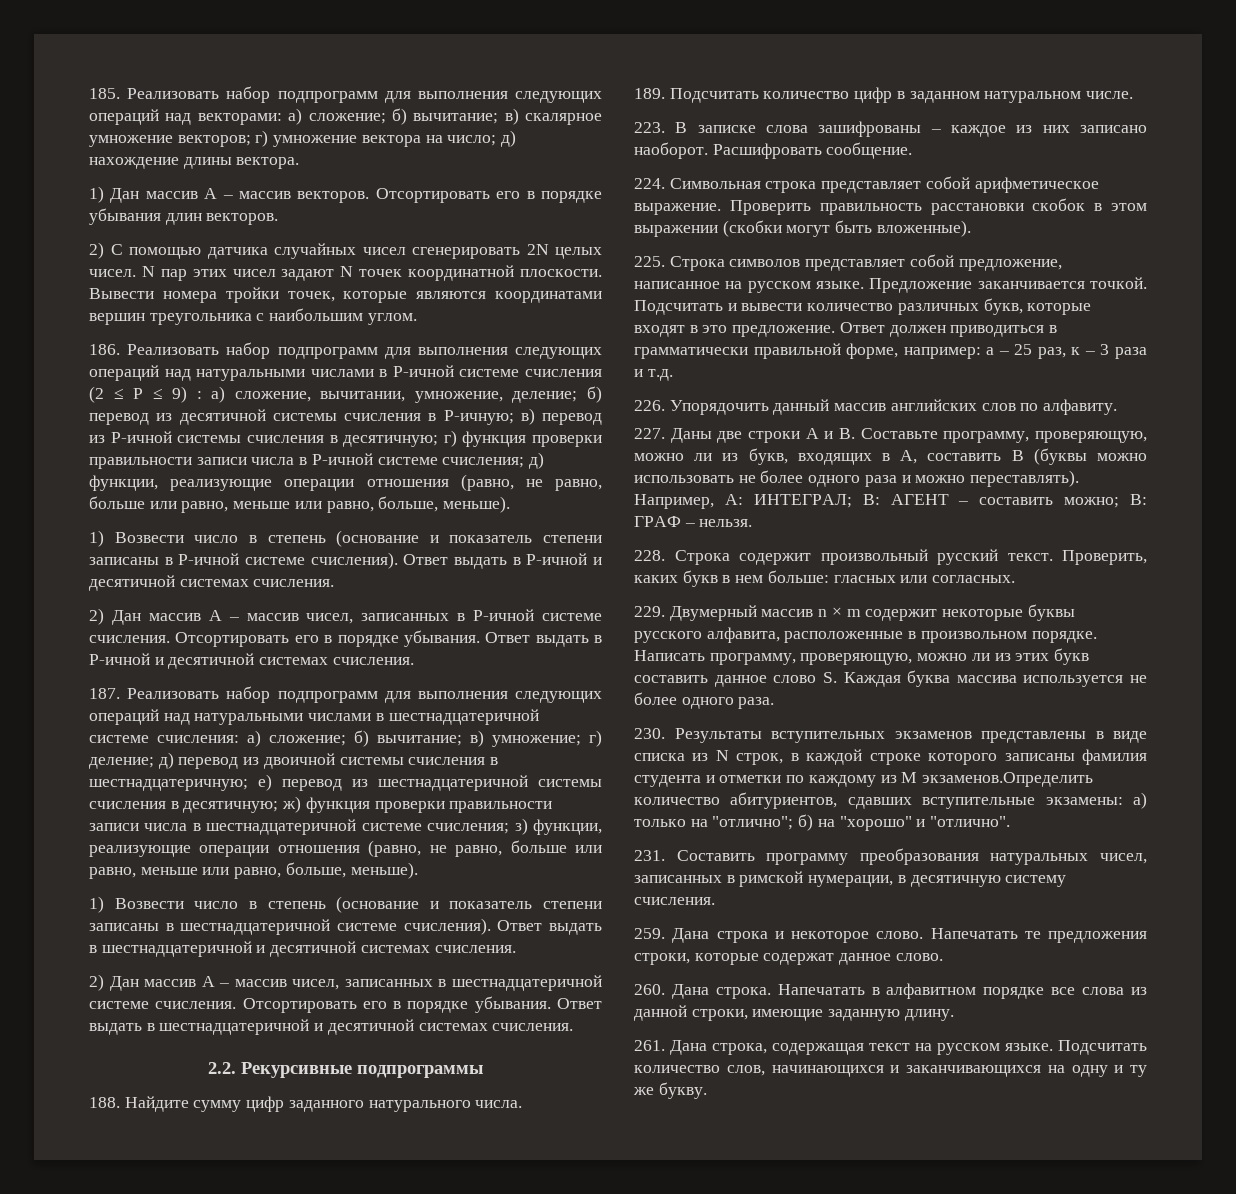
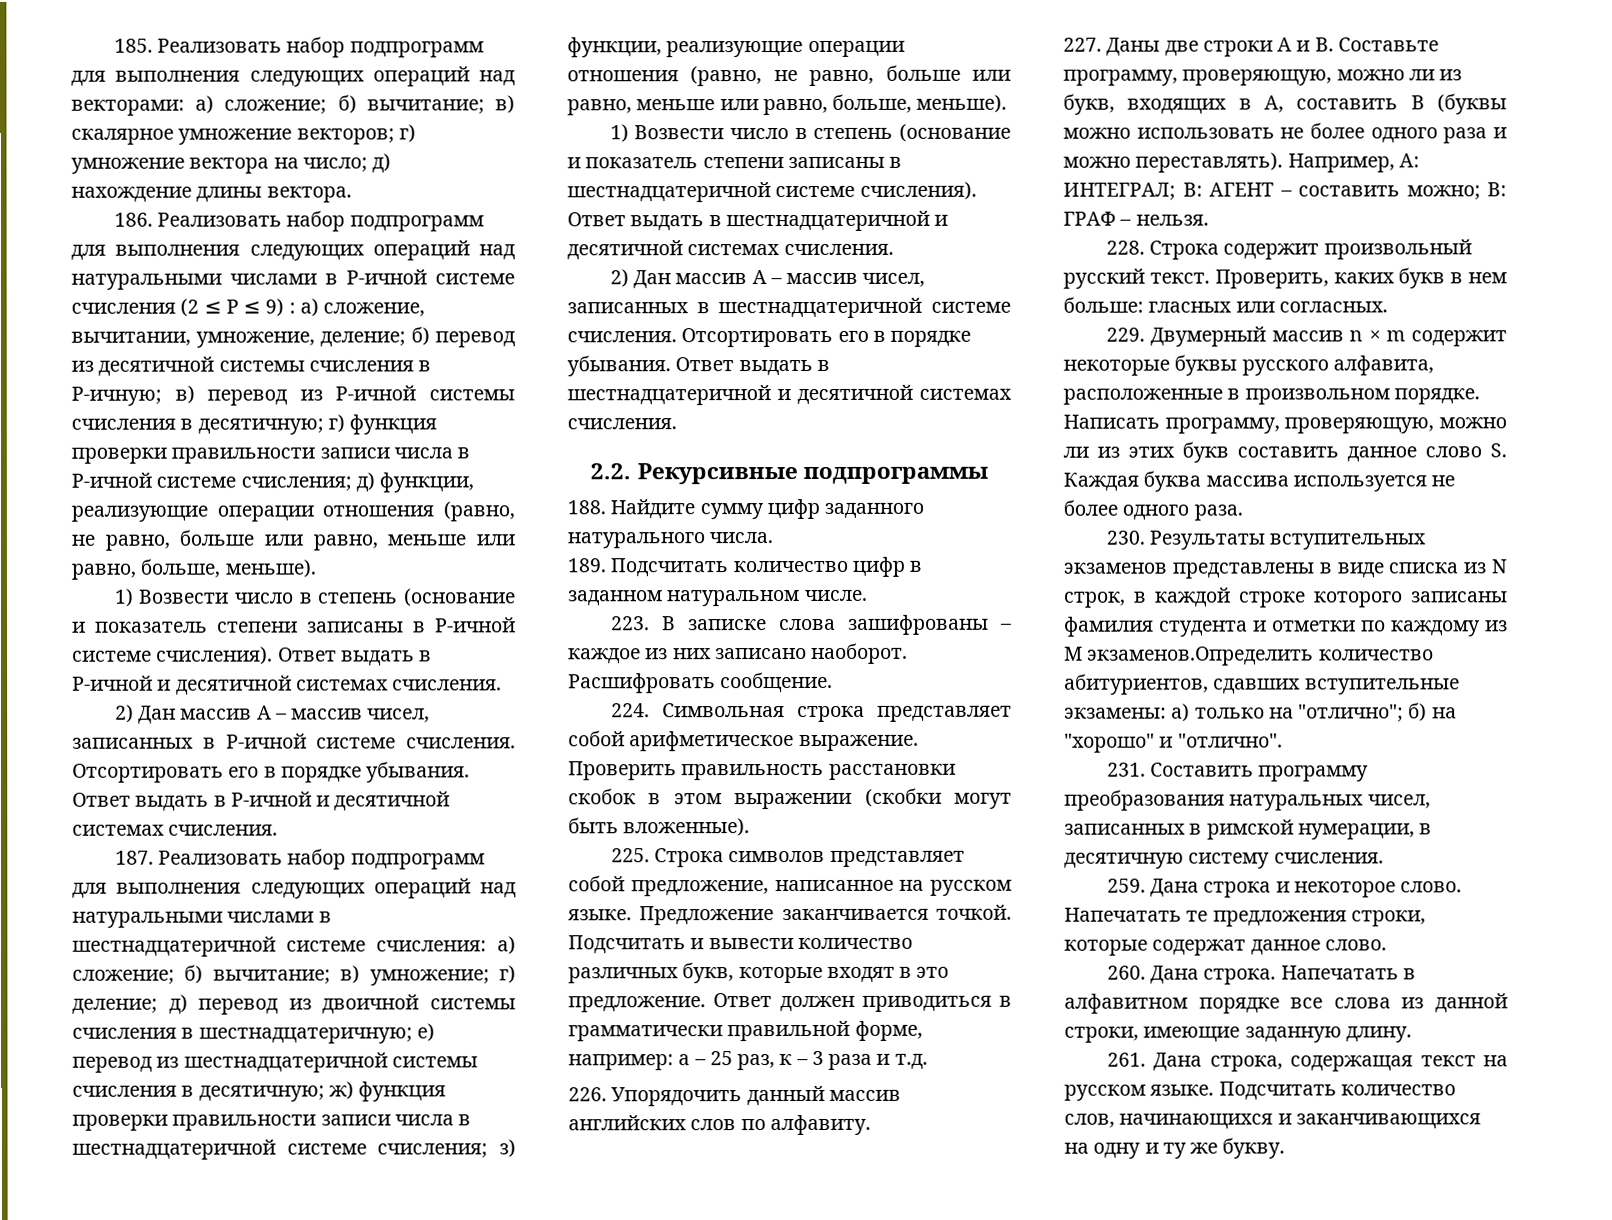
- 1) Дан массив A – массив векторов. Отсортировать его в порядке убывания длин векторов.
- 2) С помощью датчика случайных чисел сгенерировать 2N целых чисел. N пар этих чисел задают N точек координатной плоскости. Вывести номера тройки точек, которые являются координатами вершин треугольника с наибольшим углом.

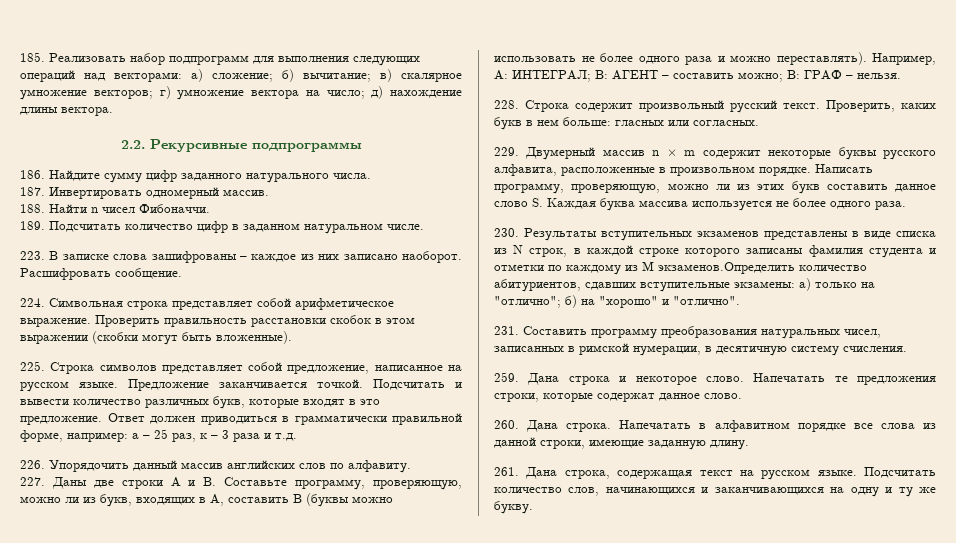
- 186. Реализовать набор подпрограмм для выполнения следующих операций над натуральными числами в P-ичной системе счисления (2 ≤ Р ≤ 9) : а) сложение, вычитании, умножение, деление; б) перевод из десятичной системы счисления в P-ичную; в) перевод из P-ичной системы счисления в десятичную; г) функция проверки правильности записи числа в P-ичной системе счисления; д) функции, реализующие операции отношения (равно, не равно, больше или равно, меньше или равно, больше, меньше).
- 1) Возвести число в степень (основание и показатель степени записаны в P-ичной системе счисления). Ответ выдать в P-ичной и десятичной системах счисления.
- 2) Дан массив A – массив чисел, записанных в P-ичной системе счисления. Отсортировать его в порядке убывания. Ответ выдать в P-ичной и десятичной системах счисления.
- 187. Реализовать набор подпрограмм для выполнения следующих операций над натуральными числами в шестнадцатеричной системе счисления: а) сложение; б) вычитание; в) умножение; г) деление; д) перевод из двоичной системы счисления в шестнадцатеричную; е) перевод из шестнадцатеричной системы счисления в десятичную; ж) функция проверки правильности записи числа в шестнадцатеричной системе счисления; з) функции, реализующие операции отношения (равно, не равно, больше или равно, меньше или равно, больше, меньше).
- 1) Возвести число в степень (основание и показатель степени записаны в шестнадцатеричной системе счисления). Ответ выдать в шестнадцатеричной и десятичной системах счисления.
- 2) Дан массив A – массив чисел, записанных в шестнадцатеричной системе счисления. Отсортировать его в порядке убывания. Ответ выдать в шестнадцатеричной и десятичной системах счисления.
- 188. Найдите сумму цифр заданного натурального числа.
+ 186. Найдите сумму цифр заданного натурального числа.
+ 187. Инвертировать одномерный массив.
+ 188. Найти n чисел Фибоначчи.

